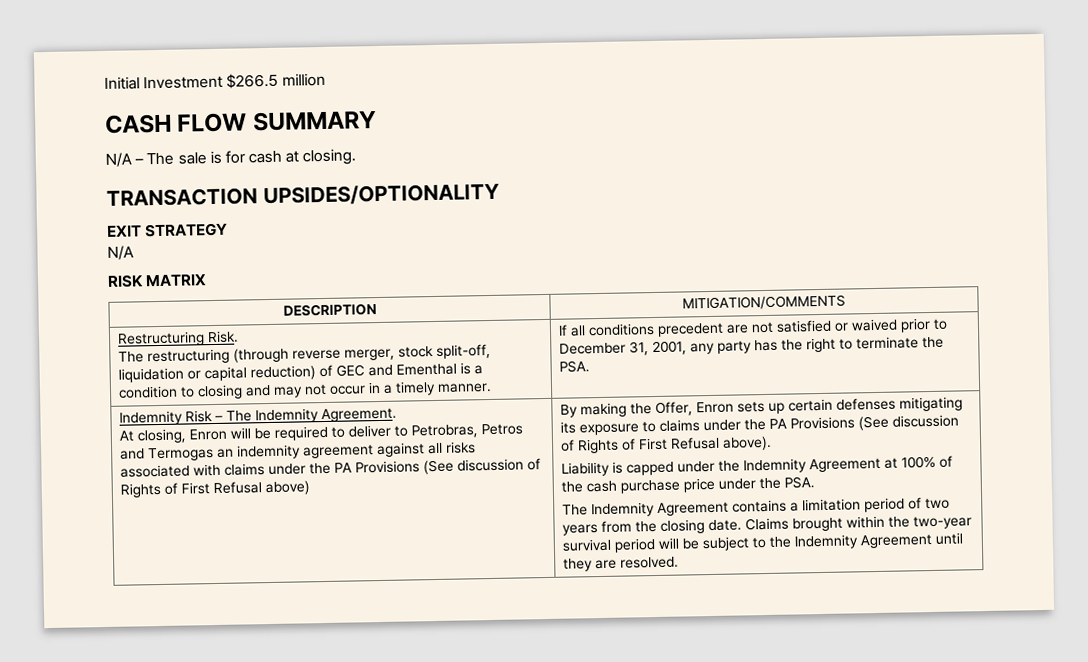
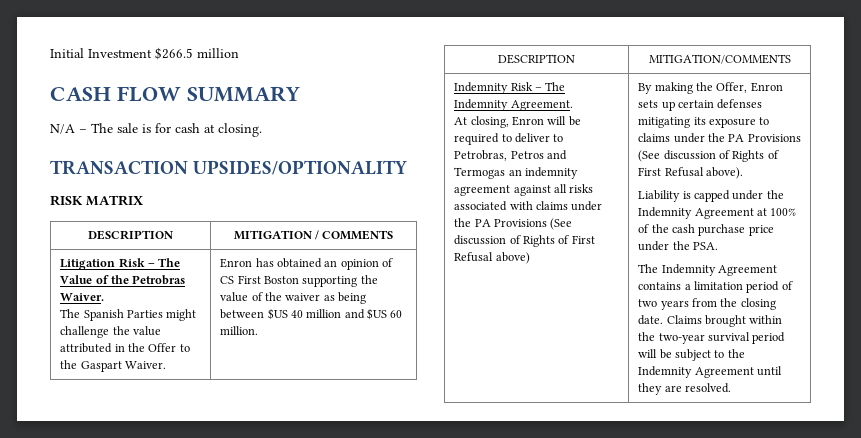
- EXIT STRATEGY
- N/A
+ DESCRIPTION | MITIGATION / COMMENTS
+ Litigation Risk – The Value of the Petrobras Waiver.
+ The Spanish Parties might challenge the value attributed in the Offer to the Gaspart Waiver. | Enron has obtained an opinion of CS First Boston supporting the value of the waiver as being between $US 40 million and $US 60 million.
  DESCRIPTION | MITIGATION/COMMENTS
- Restructuring Risk.
- The restructuring (through reverse merger, stock split-off, liquidation or capital reduction) of GEC and Ementhal is a condition to closing and may not occur in a timely manner. | If all conditions precedent are not satisfied or waived prior to December 31, 2001, any party has the right to terminate the PSA.

